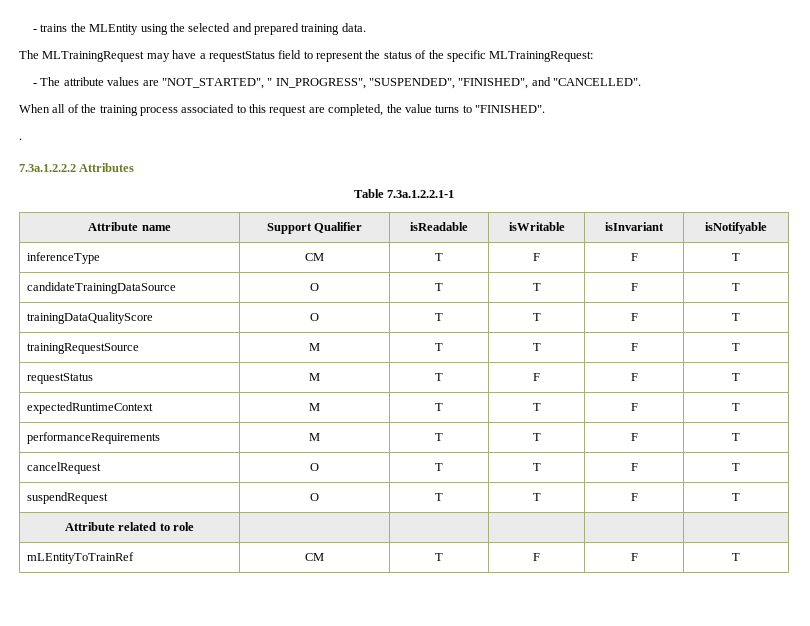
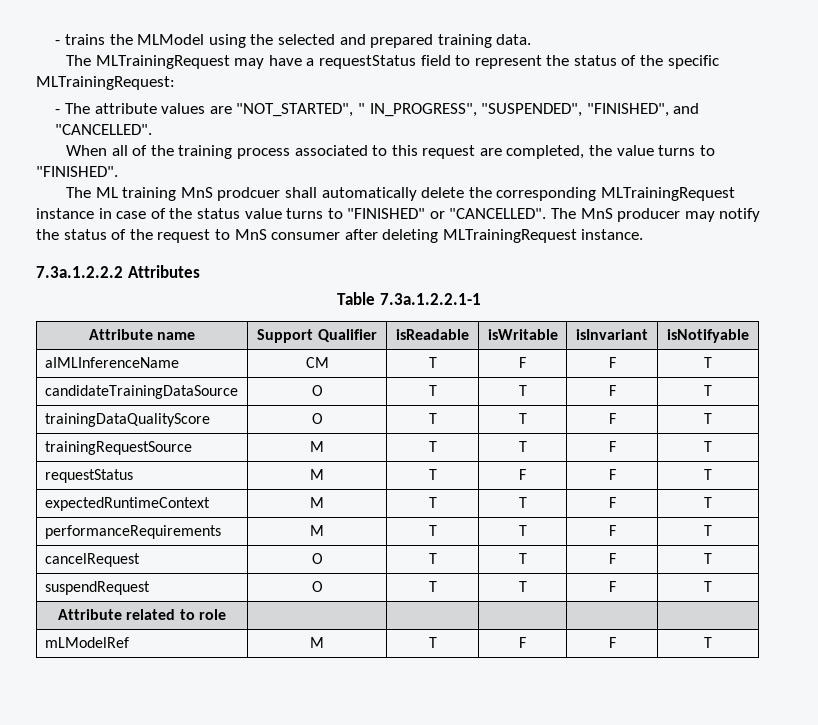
- - trains the MLEntity using the selected and prepared training data.
+ - trains the MLModel using the selected and prepared training data.
- .
+ The ML training MnS prodcuer shall automatically delete the corresponding MLTrainingRequest instance in case of the status value turns to "FINISHED" or "CANCELLED". The MnS producer may notify the status of the request to MnS consumer after deleting MLTrainingRequest instance.
- inferenceType | CM | T | F | F | T
+ aIMLInferenceName | CM | T | F | F | T
- mLEntityToTrainRef | CM | T | F | F | T
+ mLModelRef | M | T | F | F | T

